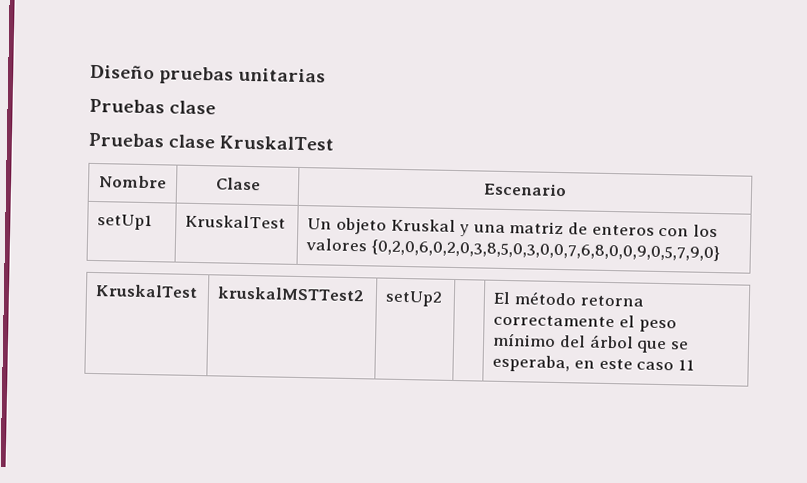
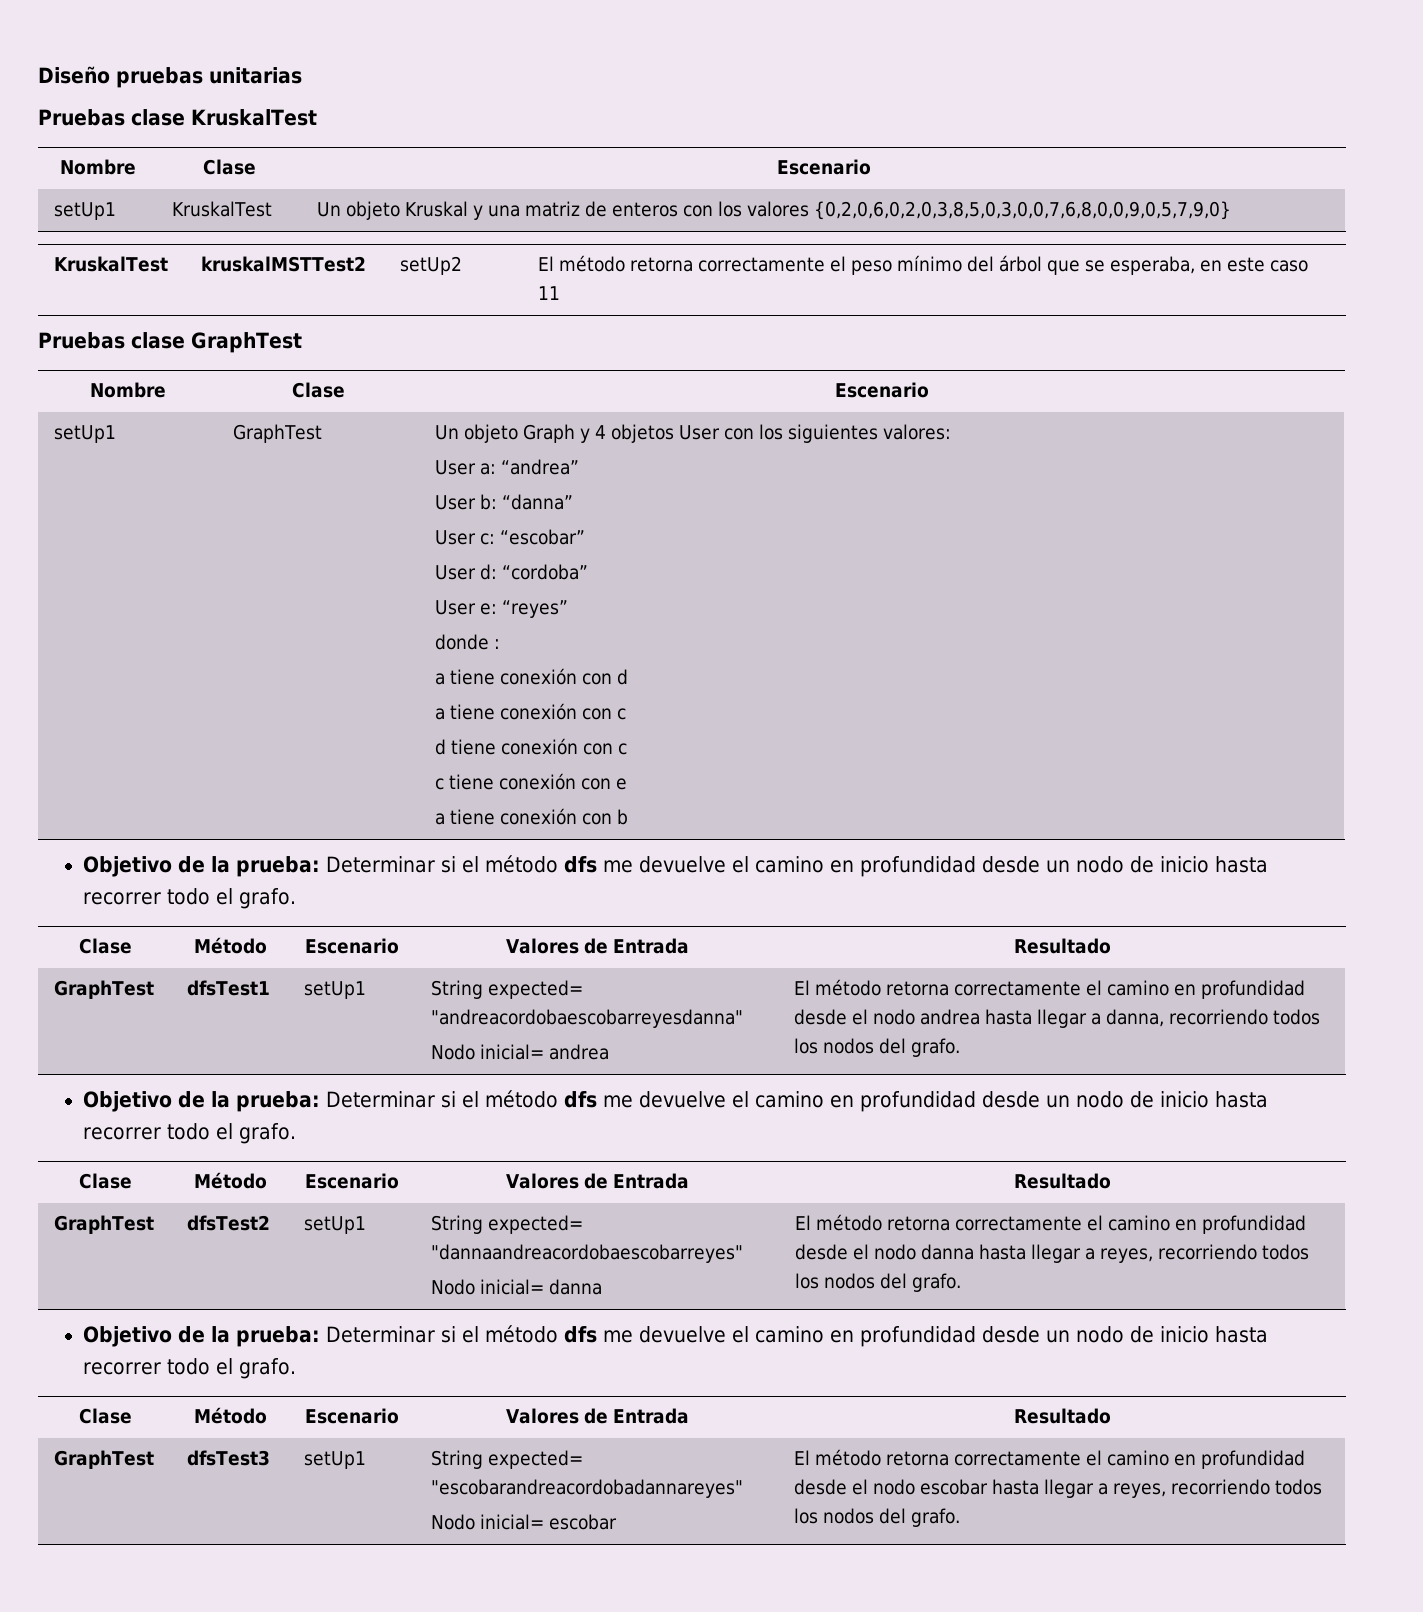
  Diseño pruebas unitarias
- Pruebas clase
+ Pruebas clase GraphTest
+ Nombre | Clase | Escenario
+ setUp1 | GraphTest | Un objeto Graph y 4 objetos User con los siguientes valores:
+ User a: “andrea”
+ User b: “danna”
+ User c: “escobar”
+ User d: “cordoba”
+ User e: “reyes”
+ donde :
+ a tiene conexión con d
+ a tiene conexión con c
+ d tiene conexión con c
+ c tiene conexión con e
+ a tiene conexión con b
+ Objetivo de la prueba: Determinar si el método dfs me devuelve el camino en profundidad desde un nodo de inicio hasta recorrer todo el grafo.
+ Clase | Método | Escenario | Valores de Entrada | Resultado
+ GraphTest | dfsTest1 | setUp1 | String expected= "andreacordobaescobarreyesdanna"
+ Nodo inicial= andrea | El método retorna correctamente el camino en profundidad desde el nodo andrea hasta llegar a danna, recorriendo todos los nodos del grafo.
+ Objetivo de la prueba: Determinar si el método dfs me devuelve el camino en profundidad desde un nodo de inicio hasta recorrer todo el grafo.
+ Clase | Método | Escenario | Valores de Entrada | Resultado
+ GraphTest | dfsTest2 | setUp1 | String expected= "dannaandreacordobaescobarreyes"
+ Nodo inicial= danna | El método retorna correctamente el camino en profundidad desde el nodo danna hasta llegar a reyes, recorriendo todos los nodos del grafo.
+ Objetivo de la prueba: Determinar si el método dfs me devuelve el camino en profundidad desde un nodo de inicio hasta recorrer todo el grafo.
+ Clase | Método | Escenario | Valores de Entrada | Resultado
+ GraphTest | dfsTest3 | setUp1 | String expected= "escobarandreacordobadannareyes"
+ Nodo inicial= escobar | El método retorna correctamente el camino en profundidad desde el nodo escobar hasta llegar a reyes, recorriendo todos los nodos del grafo.

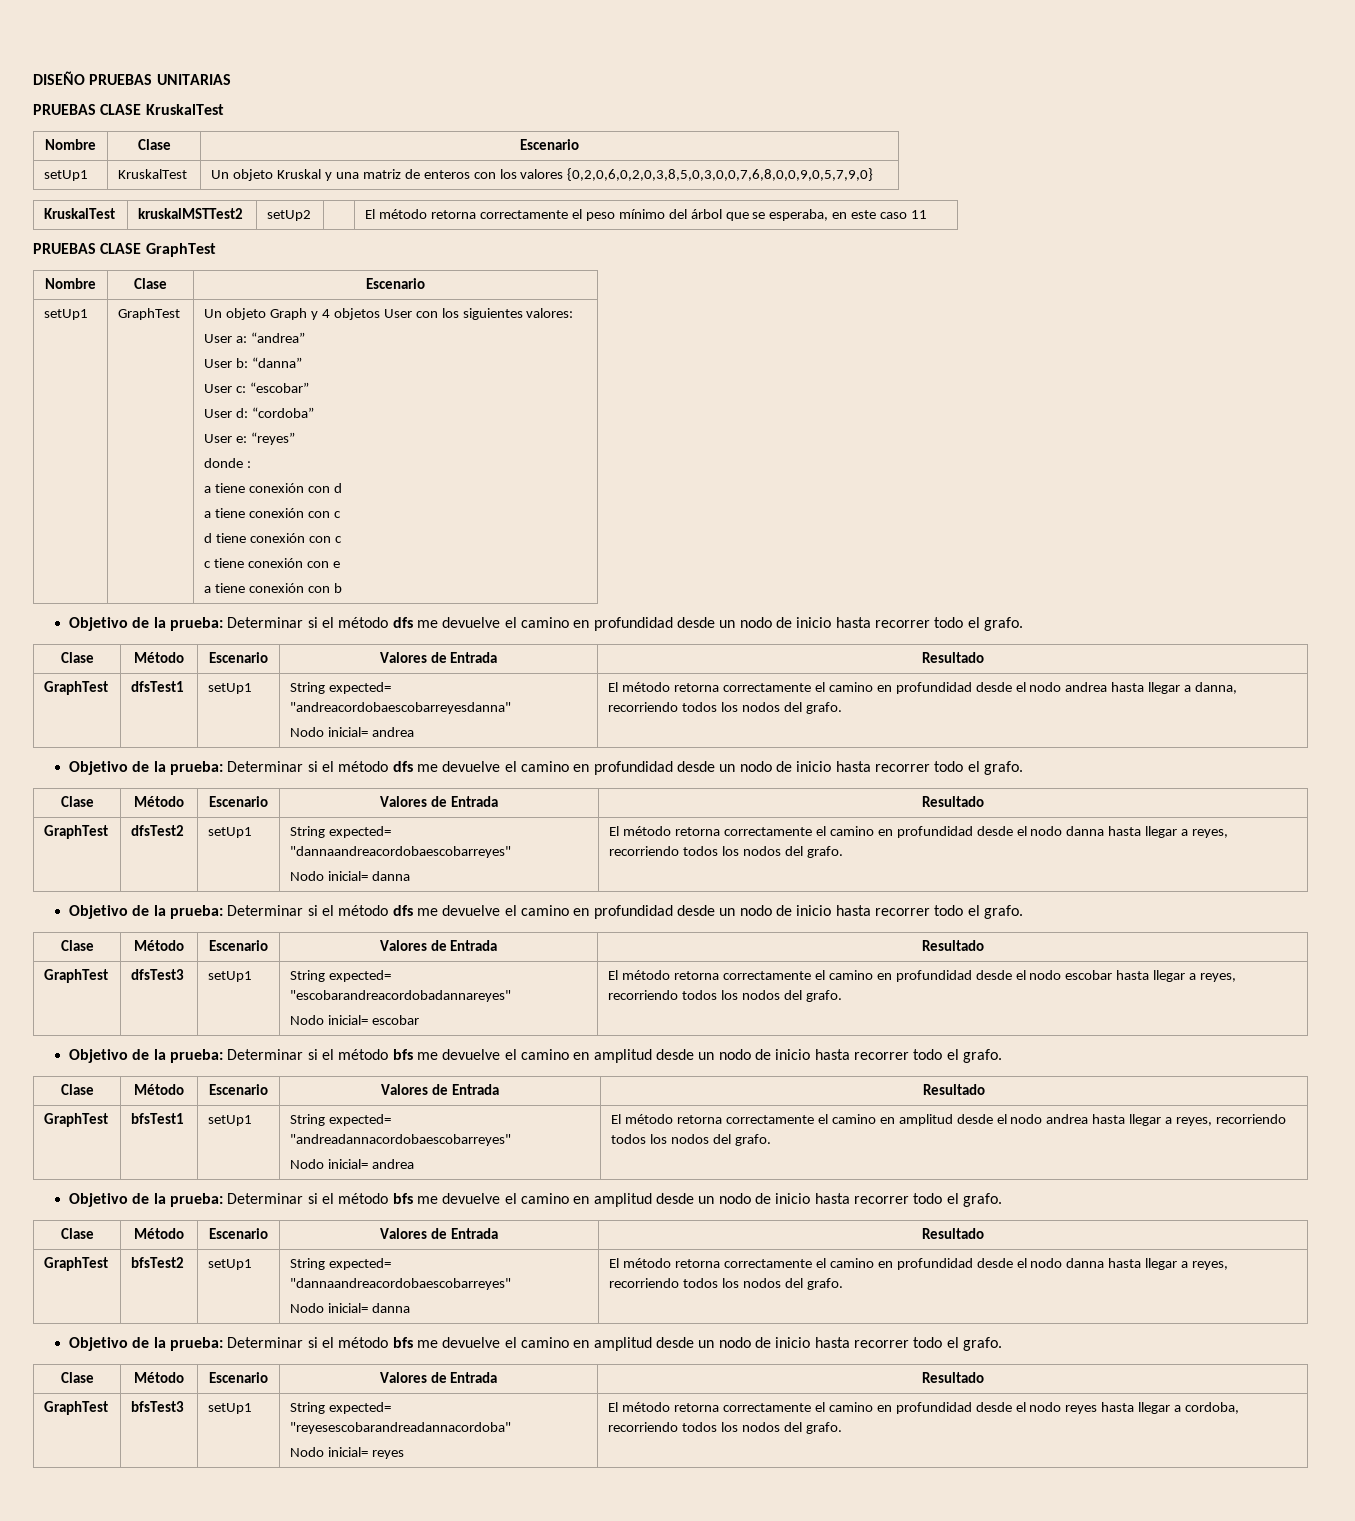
- Diseño pruebas unitarias
- Pruebas clase KruskalTest
+ DISEÑO PRUEBAS UNITARIAS
+ PRUEBAS CLASE KruskalTest
- Pruebas clase GraphTest
+ PRUEBAS CLASE GraphTest
  GraphTest | dfsTest3 | setUp1 | String expected= "escobarandreacordobadannareyes"
  Nodo inicial= escobar | El método retorna correctamente el camino en profundidad desde el nodo escobar hasta llegar a reyes, recorriendo todos los nodos del grafo.
+ Objetivo de la prueba: Determinar si el método bfs me devuelve el camino en amplitud desde un nodo de inicio hasta recorrer todo el grafo.
+ Clase | Método | Escenario | Valores de Entrada | Resultado
+ GraphTest | bfsTest1 | setUp1 | String expected= "andreadannacordobaescobarreyes"
+ Nodo inicial= andrea | El método retorna correctamente el camino en amplitud desde el nodo andrea hasta llegar a reyes, recorriendo todos los nodos del grafo.
+ Objetivo de la prueba: Determinar si el método bfs me devuelve el camino en amplitud desde un nodo de inicio hasta recorrer todo el grafo.
+ Clase | Método | Escenario | Valores de Entrada | Resultado
+ GraphTest | bfsTest2 | setUp1 | String expected= "dannaandreacordobaescobarreyes"
+ Nodo inicial= danna | El método retorna correctamente el camino en profundidad desde el nodo danna hasta llegar a reyes, recorriendo todos los nodos del grafo.
+ Objetivo de la prueba: Determinar si el método bfs me devuelve el camino en amplitud desde un nodo de inicio hasta recorrer todo el grafo.
+ Clase | Método | Escenario | Valores de Entrada | Resultado
+ GraphTest | bfsTest3 | setUp1 | String expected= "reyesescobarandreadannacordoba"
+ Nodo inicial= reyes | El método retorna correctamente el camino en profundidad desde el nodo reyes hasta llegar a cordoba, recorriendo todos los nodos del grafo.

